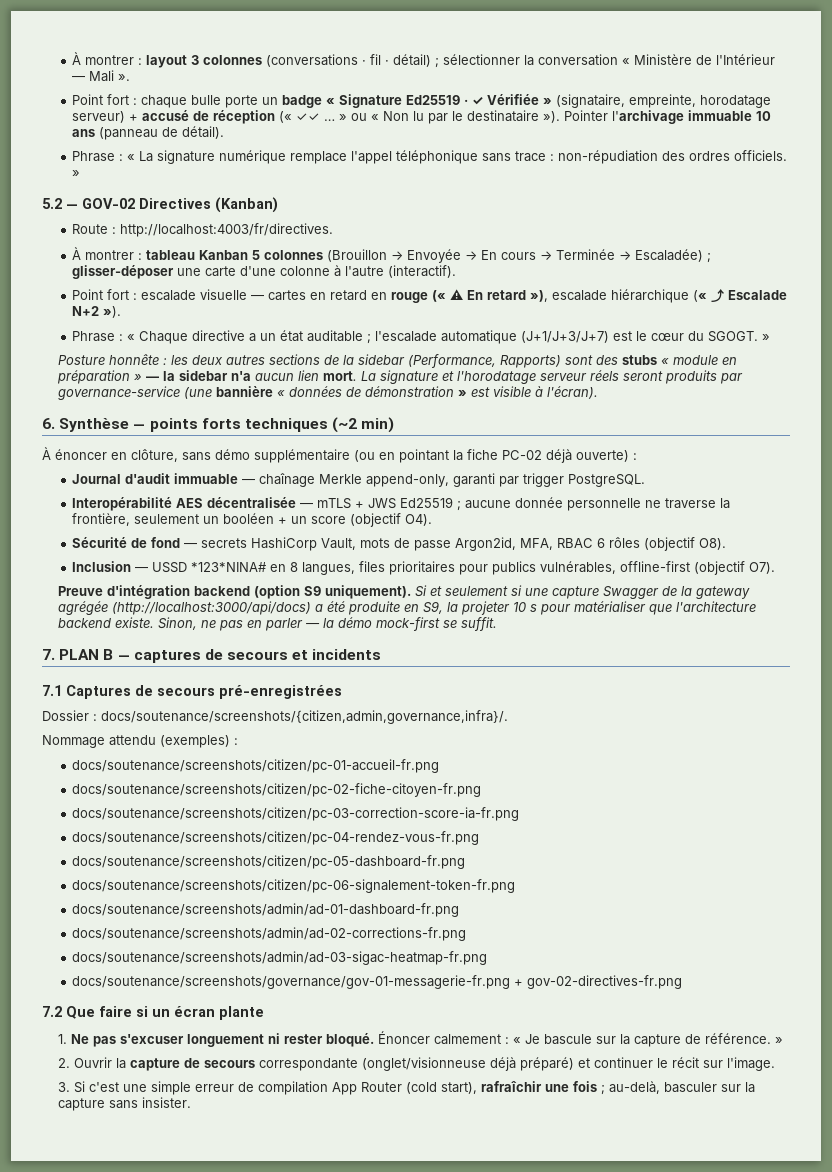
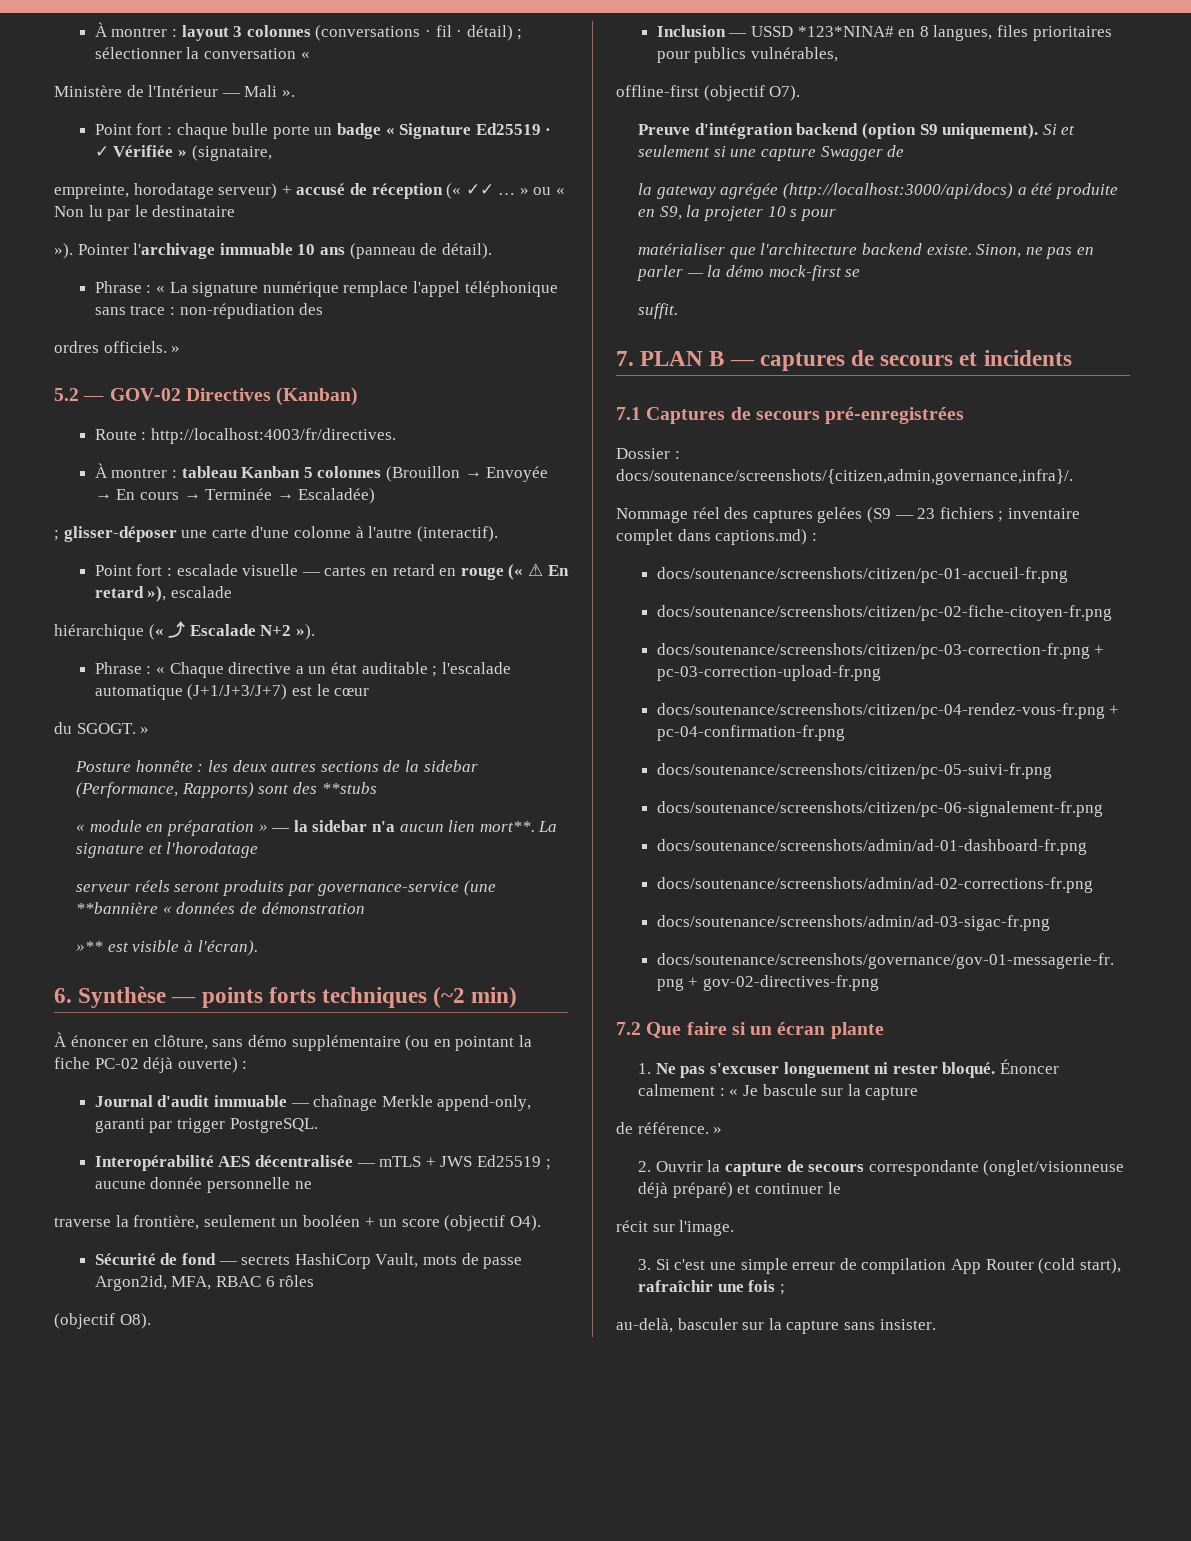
- À montrer : layout 3 colonnes (conversations · fil · détail) ; sélectionner la conversation « Ministère de l'Intérieur — Mali ».
+ À montrer : layout 3 colonnes (conversations · fil · détail) ; sélectionner la conversation «
+ Ministère de l'Intérieur — Mali ».
- Point fort : chaque bulle porte un badge « Signature Ed25519 · ✓ Vérifiée » (signataire, empreinte, horodatage serveur) + accusé de réception (« ✓✓ … » ou « Non lu par le destinataire »).
+ Point fort : chaque bulle porte un badge « Signature Ed25519 · ✓ Vérifiée » (signataire,
+ empreinte, horodatage serveur) + accusé de réception (« ✓✓ … » ou « Non lu par le destinataire
+ »).
- Phrase : « La signature numérique remplace l'appel téléphonique sans trace : non-répudiation des ordres officiels. »
+ Phrase : « La signature numérique remplace l'appel téléphonique sans trace : non-répudiation des
+ ordres officiels. »
- À montrer : tableau Kanban 5 colonnes (Brouillon → Envoyée → En cours → Terminée → Escaladée) ; glisser-déposer une carte d'une colonne à l'autre (interactif).
+ À montrer : tableau Kanban 5 colonnes (Brouillon → Envoyée → En cours → Terminée → Escaladée)
+ ; glisser-déposer une carte d'une colonne à l'autre (interactif).
- Point fort : escalade visuelle — cartes en retard en rouge (« ⚠ En retard »), escalade hiérarchique (« ⤴ Escalade N+2 »).
+ Point fort : escalade visuelle — cartes en retard en rouge (« ⚠ En retard »), escalade
+ hiérarchique (« ⤴ Escalade N+2 »).
- Phrase : « Chaque directive a un état auditable ; l'escalade automatique (J+1/J+3/J+7) est le cœur du SGOGT. »
+ Phrase : « Chaque directive a un état auditable ; l'escalade automatique (J+1/J+3/J+7) est le cœur
+ du SGOGT. »
- Posture honnête : les deux autres sections de la sidebar (Performance, Rapports) sont des stubs « module en préparation » — la sidebar n'a aucun lien mort.
+ Posture honnête : les deux autres sections de la sidebar (Performance, Rapports) sont des **stubs
+ « module en préparation » — la sidebar n'a aucun lien mort**.
- La signature et l'horodatage serveur réels seront produits par governance-service (une bannière « données de démonstration » est visible à l'écran).
+ La signature et l'horodatage
+ serveur réels seront produits par governance-service (une **bannière « données de démonstration
+ »** est visible à l'écran).
- Interopérabilité AES décentralisée — mTLS + JWS Ed25519 ; aucune donnée personnelle ne traverse la frontière, seulement un booléen + un score (objectif O4).
+ Interopérabilité AES décentralisée — mTLS + JWS Ed25519 ; aucune donnée personnelle ne
+ traverse la frontière, seulement un booléen + un score (objectif O4).
- Sécurité de fond — secrets HashiCorp Vault, mots de passe Argon2id, MFA, RBAC 6 rôles (objectif O8).
+ Sécurité de fond — secrets HashiCorp Vault, mots de passe Argon2id, MFA, RBAC 6 rôles
+ (objectif O8).
- Inclusion — USSD *123*NINA# en 8 langues, files prioritaires pour publics vulnérables, offline-first (objectif O7).
+ Inclusion — USSD *123*NINA# en 8 langues, files prioritaires pour publics vulnérables,
+ offline-first (objectif O7).
- Si et seulement si une capture Swagger de la gateway agrégée (http://localhost:3000/api/docs) a été produite en S9, la projeter 10 s pour matérialiser que l'architecture backend existe.
+ Si et seulement si une capture Swagger de
+ la gateway agrégée (http://localhost:3000/api/docs) a été produite en S9, la projeter 10 s pour
+ matérialiser que l'architecture backend existe.
- Sinon, ne pas en parler — la démo mock-first se suffit.
+ Sinon, ne pas en parler — la démo mock-first se
+ suffit.
- Nommage attendu (exemples) :
+ Nommage réel des captures gelées (S9 — 23 fichiers ; inventaire complet dans captions.md) :
  docs/soutenance/screenshots/citizen/pc-01-accueil-fr.png
  docs/soutenance/screenshots/citizen/pc-02-fiche-citoyen-fr.png
- docs/soutenance/screenshots/citizen/pc-03-correction-score-ia-fr.png
- docs/soutenance/screenshots/citizen/pc-04-rendez-vous-fr.png
- docs/soutenance/screenshots/citizen/pc-05-dashboard-fr.png
- docs/soutenance/screenshots/citizen/pc-06-signalement-token-fr.png
+ docs/soutenance/screenshots/citizen/pc-03-correction-fr.png + pc-03-correction-upload-fr.png
+ docs/soutenance/screenshots/citizen/pc-04-rendez-vous-fr.png + pc-04-confirmation-fr.png
+ docs/soutenance/screenshots/citizen/pc-05-suivi-fr.png
+ docs/soutenance/screenshots/citizen/pc-06-signalement-fr.png
- docs/soutenance/screenshots/admin/ad-03-sigac-heatmap-fr.png
+ docs/soutenance/screenshots/admin/ad-03-sigac-fr.png
- Énoncer calmement : « Je bascule sur la capture de référence. »
+ Énoncer calmement : « Je bascule sur la capture
+ de référence. »
- 2. Ouvrir la capture de secours correspondante (onglet/visionneuse déjà préparé) et continuer le récit sur l'image.
+ 2. Ouvrir la capture de secours correspondante (onglet/visionneuse déjà préparé) et continuer le
+ récit sur l'image.
- 3. Si c'est une simple erreur de compilation App Router (cold start), rafraîchir une fois ; au-delà, basculer sur la capture sans insister.
+ 3. Si c'est une simple erreur de compilation App Router (cold start), rafraîchir une fois ;
+ au-delà, basculer sur la capture sans insister.

